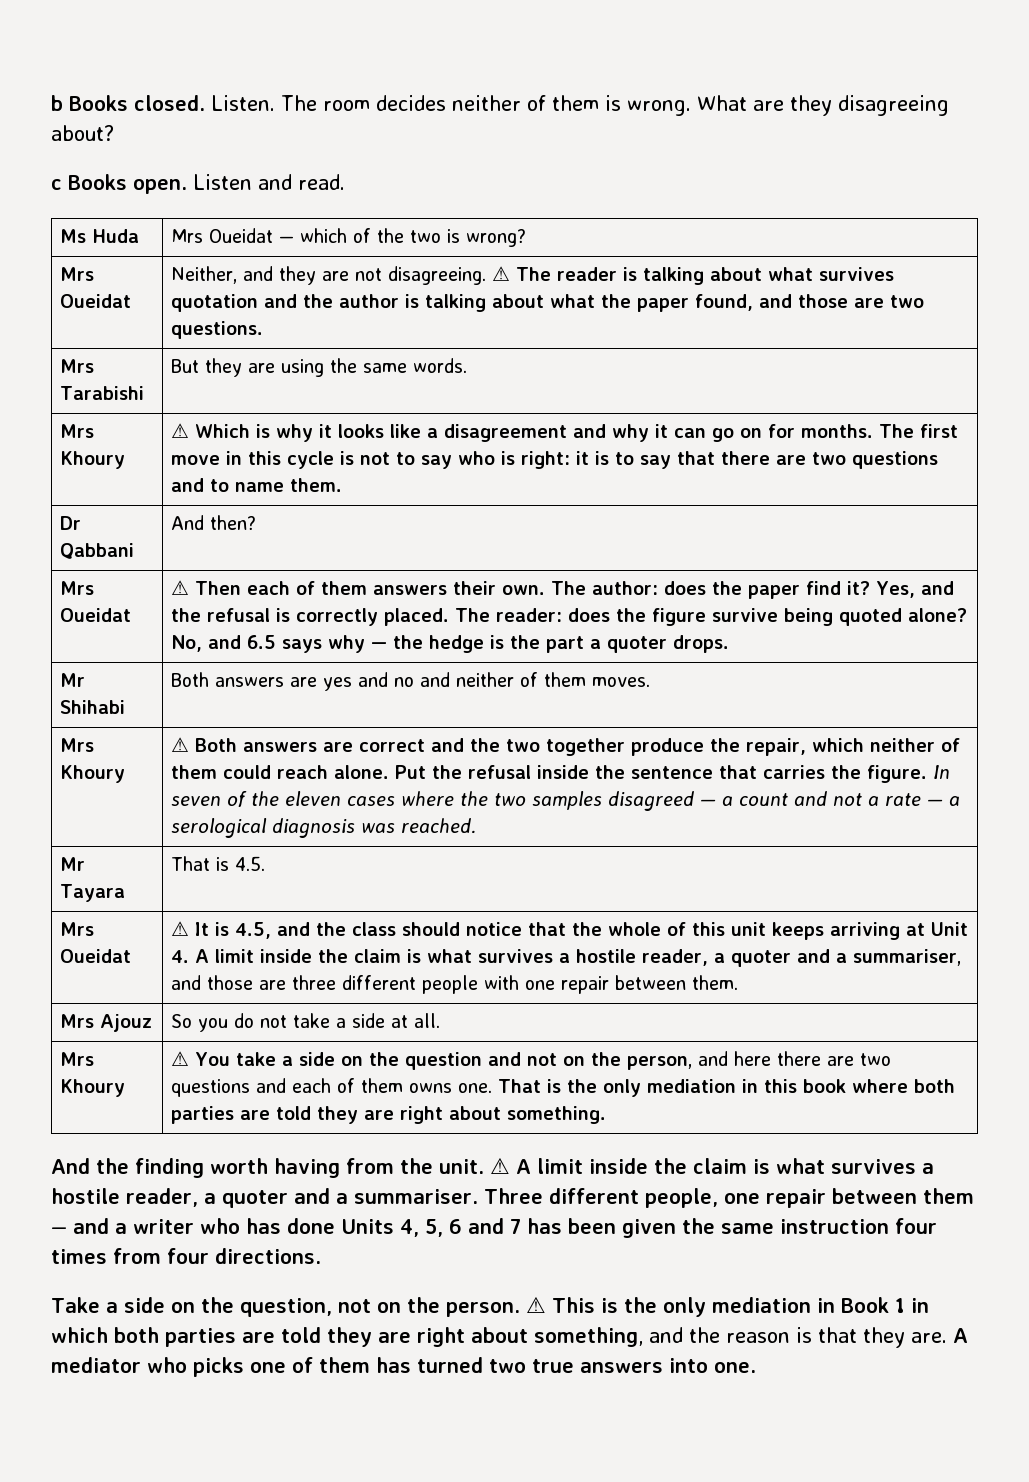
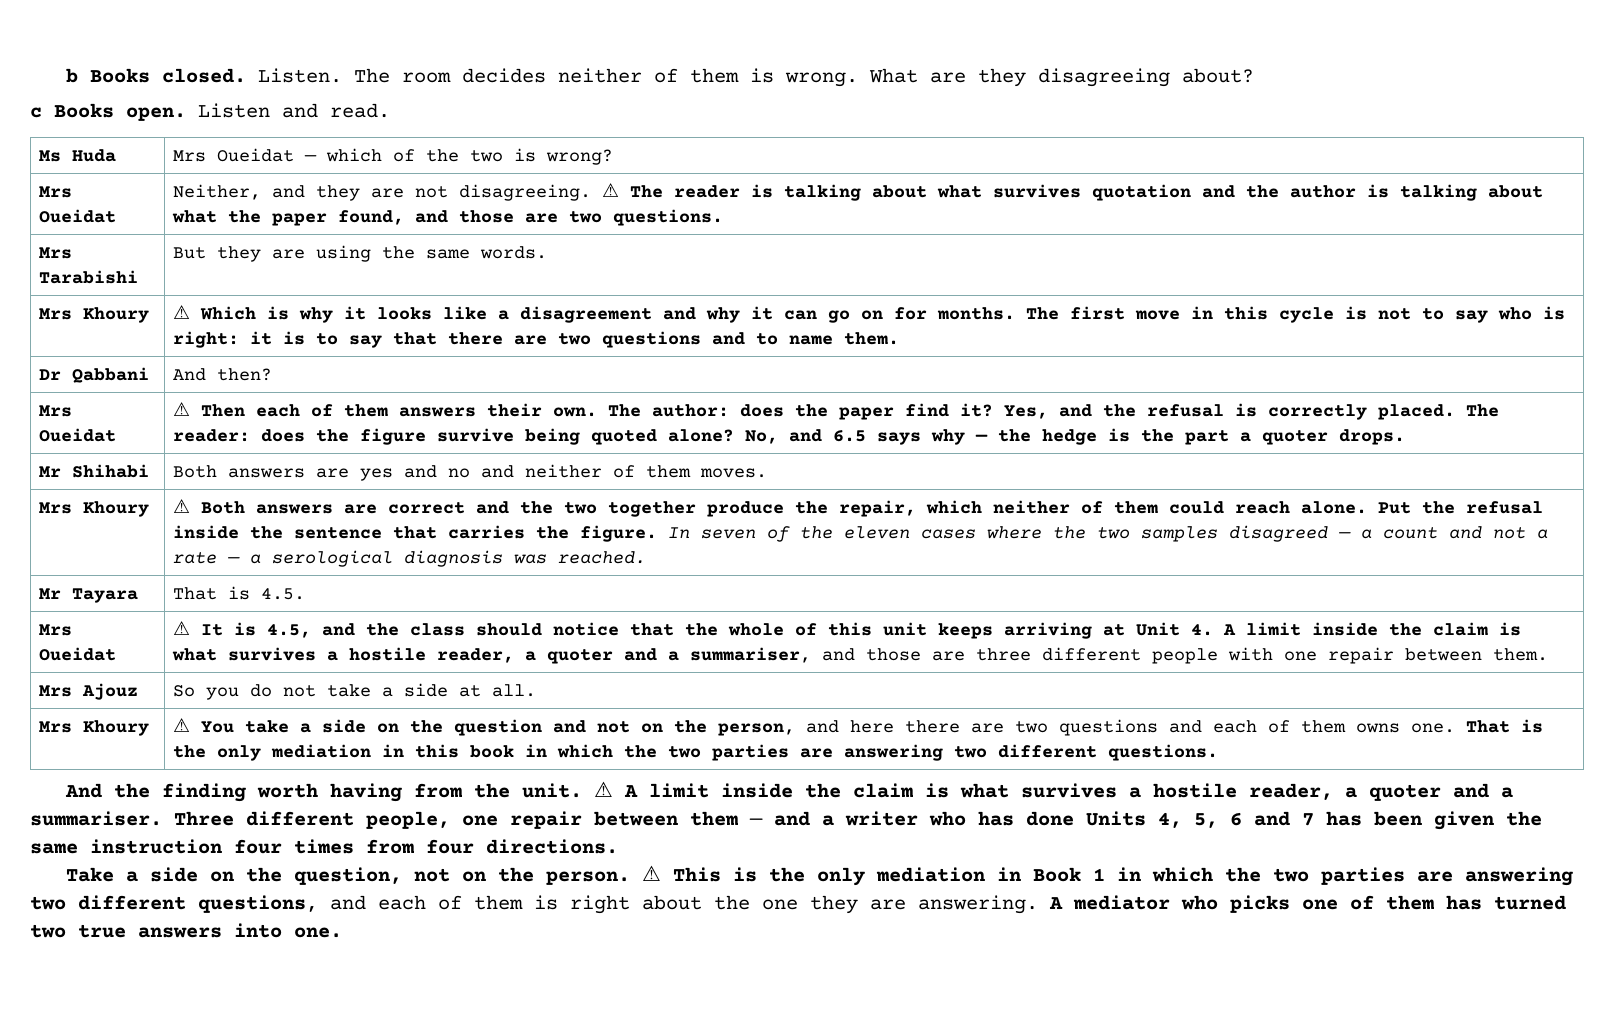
- That is the only mediation in this book where both parties are told they are right about something.
+ That is the only mediation in this book in which the two parties are answering two different questions.
- ⚠ This is the only mediation in Book 1 in which both parties are told they are right about something, and the reason is that they are.
+ ⚠ This is the only mediation in Book 1 in which the two parties are answering two different questions, and each of them is right about the one they are answering.

